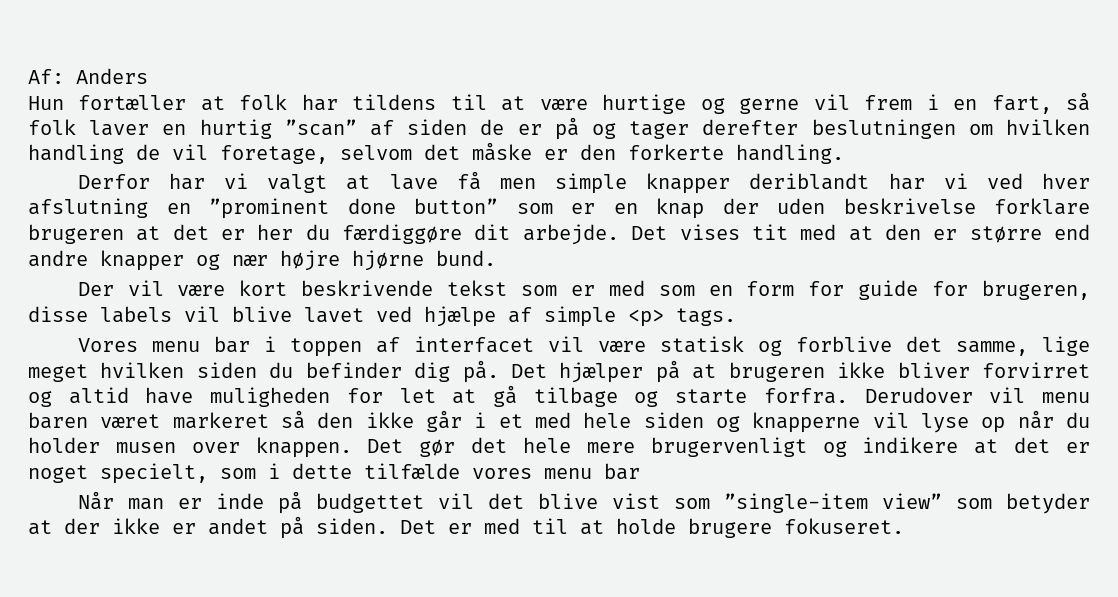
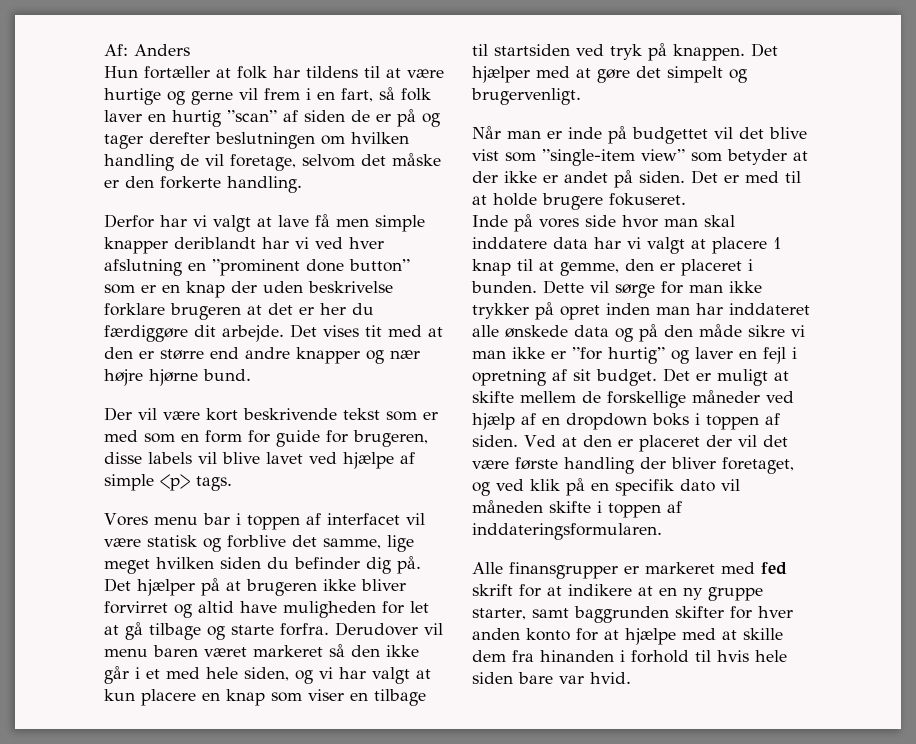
- Derudover vil menu baren været markeret så den ikke går i et med hele siden og knapperne vil lyse op når du holder musen over knappen. Det gør det hele mere brugervenligt og indikere at det er noget specielt, som i dette tilfælde vores menu bar
+ Derudover vil menu baren været markeret så den ikke går i et med hele siden, og vi har valgt at kun placere en knap som viser en tilbage til startsiden ved tryk på knappen. Det hjælper med at gøre det simpelt og brugervenligt.
+ Inde på vores side hvor man skal inddatere data har vi valgt at placere 1 knap til at gemme, den er placeret i bunden. Dette vil sørge for man ikke trykker på opret inden man har inddateret alle ønskede data og på den måde sikre vi man ikke er ”for hurtig” og laver en fejl i opretning af sit budget. Det er muligt at skifte mellem de forskellige måneder ved hjælp af en dropdown boks i toppen af siden. Ved at den er placeret der vil det være første handling der bliver foretaget, og ved klik på en specifik dato vil måneden skifte i toppen af inddateringsformularen.
+ Alle finansgrupper er markeret med fed skrift for at indikere at en ny gruppe starter, samt baggrunden skifter for hver anden konto for at hjælpe med at skille dem fra hinanden i forhold til hvis hele siden bare var hvid.

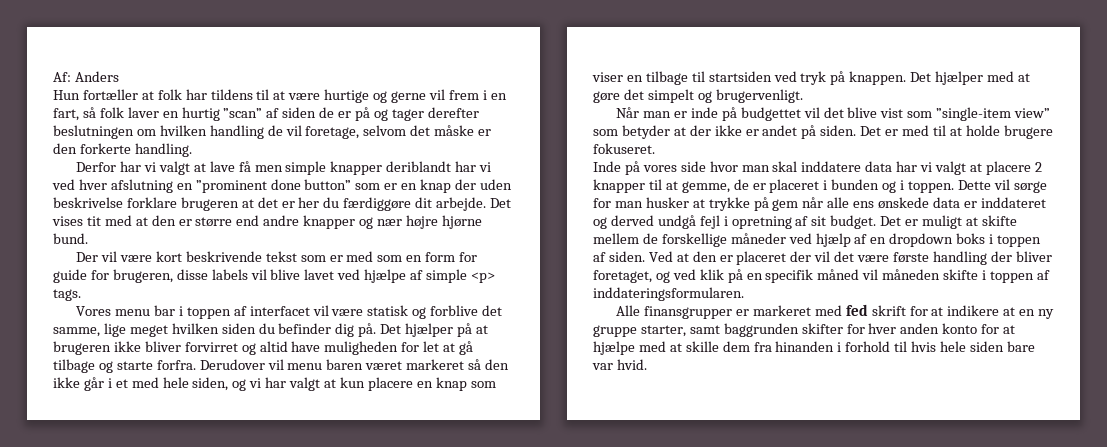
- Inde på vores side hvor man skal inddatere data har vi valgt at placere 1 knap til at gemme, den er placeret i bunden.
+ Inde på vores side hvor man skal inddatere data har vi valgt at placere 2 knapper til at gemme, de er placeret i bunden og i toppen.
- Dette vil sørge for man ikke trykker på opret inden man har inddateret alle ønskede data og på den måde sikre vi man ikke er ”for hurtig” og laver en fejl i opretning af sit budget.
+ Dette vil sørge for man husker at trykke på gem når alle ens ønskede data er inddateret og derved undgå fejl i opretning af sit budget.
- Ved at den er placeret der vil det være første handling der bliver foretaget, og ved klik på en specifik dato vil måneden skifte i toppen af inddateringsformularen.
+ Ved at den er placeret der vil det være første handling der bliver foretaget, og ved klik på en specifik måned vil måneden skifte i toppen af inddateringsformularen.

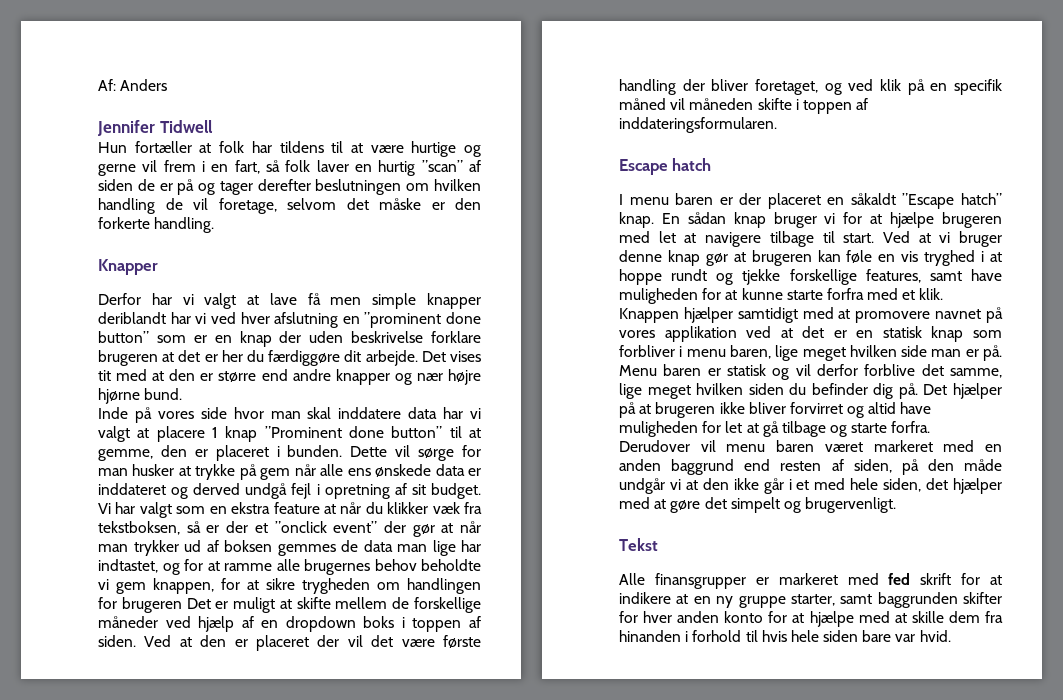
+ Jennifer Tidwell
+ Knapper
- Der vil være kort beskrivende tekst som er med som en form for guide for brugeren, disse labels vil blive lavet ved hjælpe af simple <p> tags.
- Vores menu bar i toppen af interfacet vil være statisk og forblive det samme, lige meget hvilken siden du befinder dig på. Det hjælper på at brugeren ikke bliver forvirret og altid have muligheden for let at gå tilbage og starte forfra. Derudover vil menu baren været markeret så den ikke går i et med hele siden, og vi har valgt at kun placere en knap som viser en tilbage til startsiden ved tryk på knappen. Det hjælper med at gøre det simpelt og brugervenligt.
- Når man er inde på budgettet vil det blive vist som ”single-item view” som betyder at der ikke er andet på siden. Det er med til at holde brugere fokuseret.
- Inde på vores side hvor man skal inddatere data har vi valgt at placere 2 knapper til at gemme, de er placeret i bunden og i toppen.
+ Inde på vores side hvor man skal inddatere data har vi valgt at placere 1 knap ”Prominent done button” til at gemme, den er placeret i bunden.
- Det er muligt at skifte mellem de forskellige måneder ved hjælp af en dropdown boks i toppen af siden.
+ Vi har valgt som en ekstra feature at når du klikker væk fra tekstboksen, så er der et ”onclick event” der gør at når man trykker ud af boksen gemmes de data man lige har indtastet, og for at ramme alle brugernes behov beholdte vi gem knappen, for at sikre trygheden om handlingen for brugeren Det er muligt at skifte mellem de forskellige måneder ved hjælp af en dropdown boks i toppen af siden.
+ Escape hatch
+ I menu baren er der placeret en såkaldt ”Escape hatch” knap. En sådan knap bruger vi for at hjælpe brugeren med let at navigere tilbage til start. Ved at vi bruger denne knap gør at brugeren kan føle en vis tryghed i at hoppe rundt og tjekke forskellige features, samt have muligheden for at kunne starte forfra med et klik. Knappen hjælper samtidigt med at promovere navnet på vores applikation ved at det er en statisk knap som forbliver i menu baren, lige meget hvilken side man er på. Menu baren er statisk og vil derfor forblive det samme, lige meget hvilken siden du befinder dig på. Det hjælper på at brugeren ikke bliver forvirret og altid have muligheden for let at gå tilbage og starte forfra. Derudover vil menu baren været markeret med en anden baggrund end resten af siden, på den måde undgår vi at den ikke går i et med hele siden, det hjælper med at gøre det simpelt og brugervenligt.
+ Tekst

